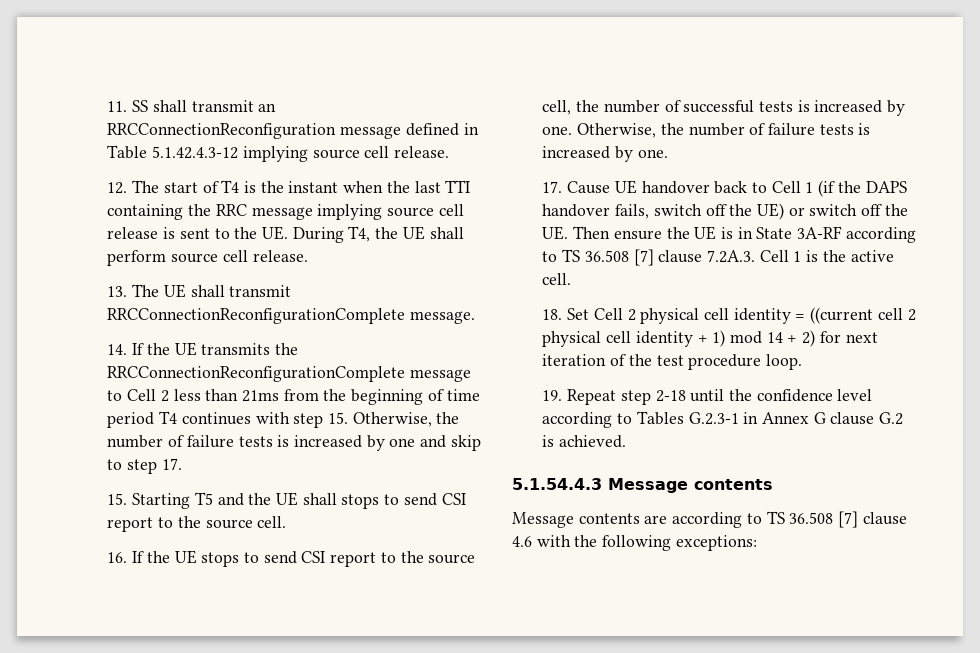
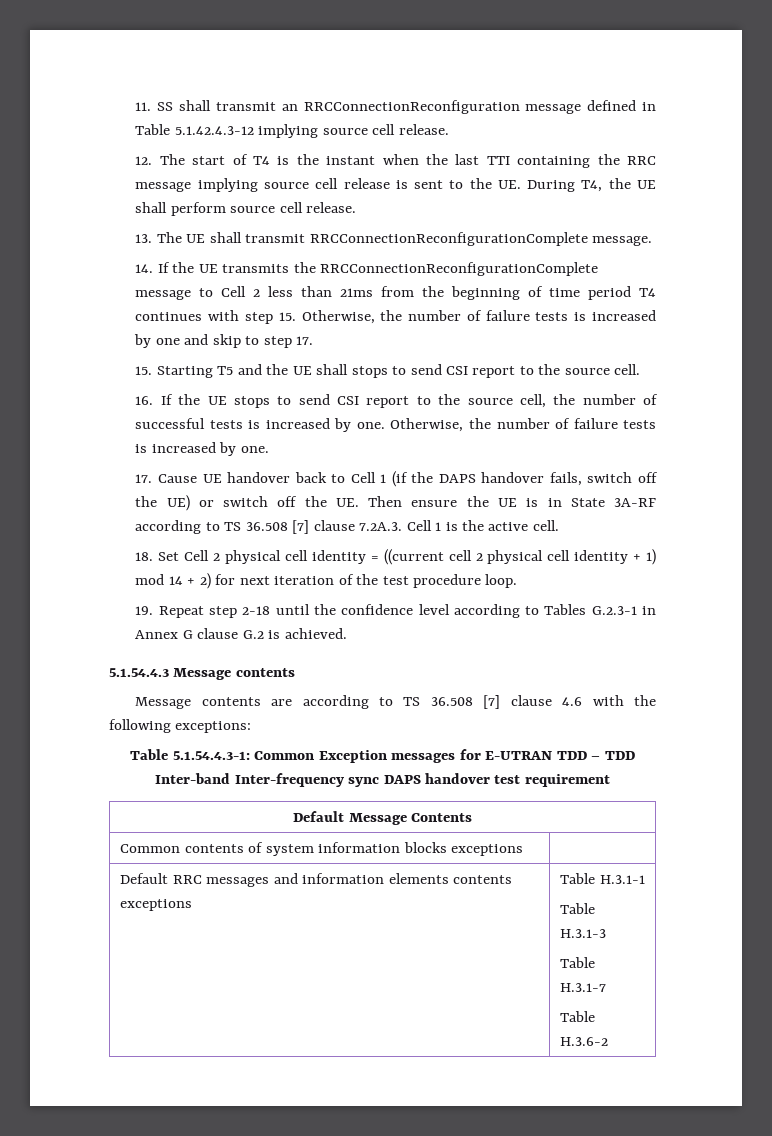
+ Table 5.1.54.4.3-1: Common Exception messages for E-UTRAN TDD – TDD Inter-band Inter-frequency sync DAPS handover test requirement
+ Default Message Contents
+ Common contents of system information blocks exceptions |
+ Default RRC messages and information elements contents exceptions | Table H.3.1-1
+ Table H.3.1-3
+ Table H.3.1-7
+ Table H.3.6-2

